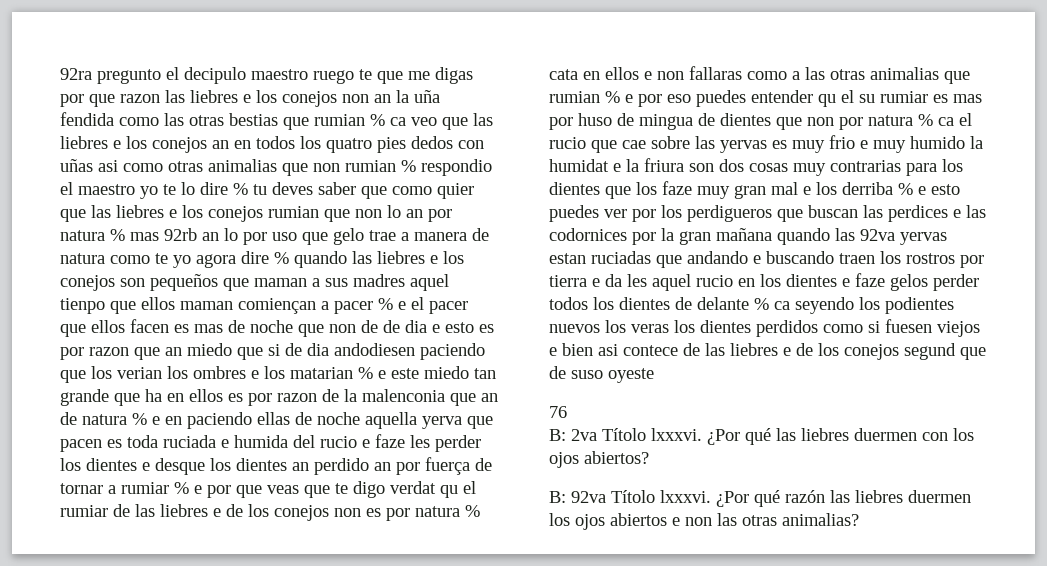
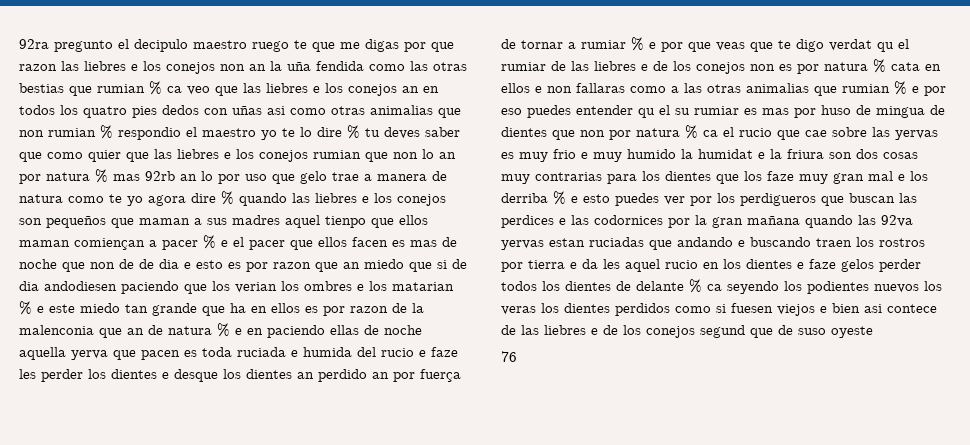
- B: 2va Títolo lxxxvi. ¿Por qué las liebres duermen con los ojos abiertos?
- B: 92va Títolo lxxxvi. ¿Por qué razón las liebres duermen los ojos abiertos e non las otras animalias?

